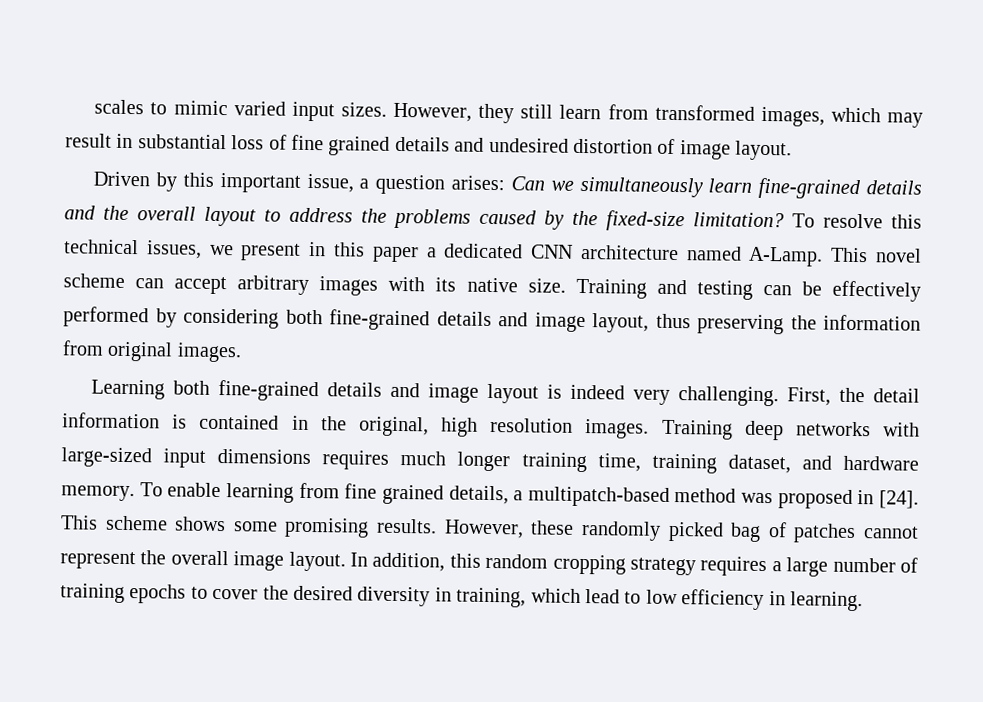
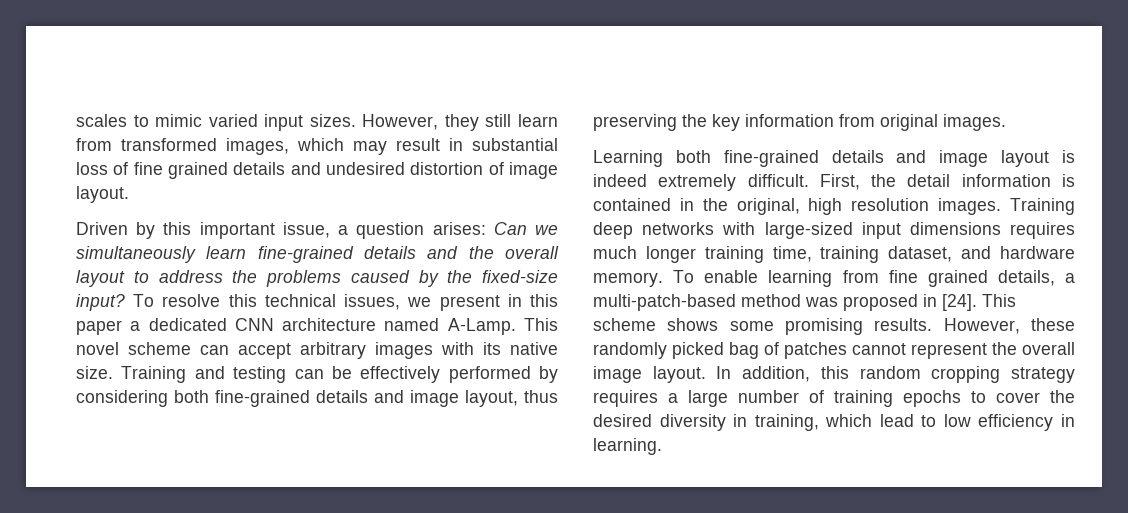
- Driven by this important issue, a question arises: Can we simultaneously learn fine-grained details and the overall layout to address the problems caused by the fixed-size limitation?
+ Driven by this important issue, a question arises: Can we simultaneously learn fine-grained details and the overall layout to address the problems caused by the fixed-size input?
- Training and testing can be effectively performed by considering both fine-grained details and image layout, thus preserving the information from original images.
+ Training and testing can be effectively performed by considering both fine-grained details and image layout, thus preserving the key information from original images.
- Learning both fine-grained details and image layout is indeed very challenging.
+ Learning both fine-grained details and image layout is indeed extremely difficult.
- To enable learning from fine grained details, a multipatch-based method was proposed in [24].
+ To enable learning from fine grained details, a multi-patch-based method was proposed in [24].

